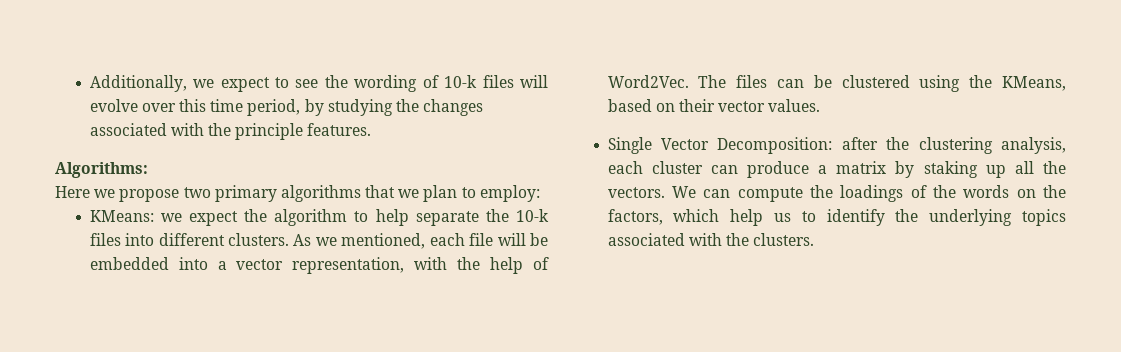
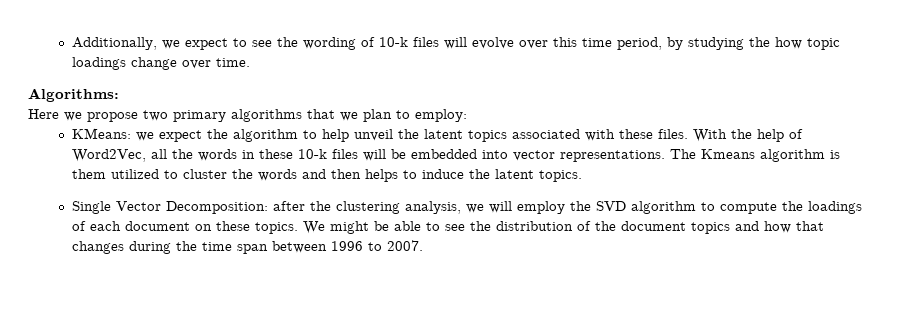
- Additionally, we expect to see the wording of 10-k files will evolve over this time period, by studying the changes associated with the principle features.
+ Additionally, we expect to see the wording of 10-k files will evolve over this time period, by studying the how topic loadings change over time.
- KMeans: we expect the algorithm to help separate the 10-k files into different clusters. As we mentioned, each file will be embedded into a vector representation, with the help of Word2Vec. The files can be clustered using the KMeans, based on their vector values.
+ KMeans: we expect the algorithm to help unveil the latent topics associated with these files. With the help of Word2Vec, all the words in these 10-k files will be embedded into vector representations. The Kmeans algorithm is them utilized to cluster the words and then helps to induce the latent topics.
- Single Vector Decomposition: after the clustering analysis, each cluster can produce a matrix by staking up all the vectors. We can compute the loadings of the words on the factors, which help us to identify the underlying topics associated with the clusters.
+ Single Vector Decomposition: after the clustering analysis, we will employ the SVD algorithm to compute the loadings of each document on these topics. We might be able to see the distribution of the document topics and how that changes during the time span between 1996 to 2007.

